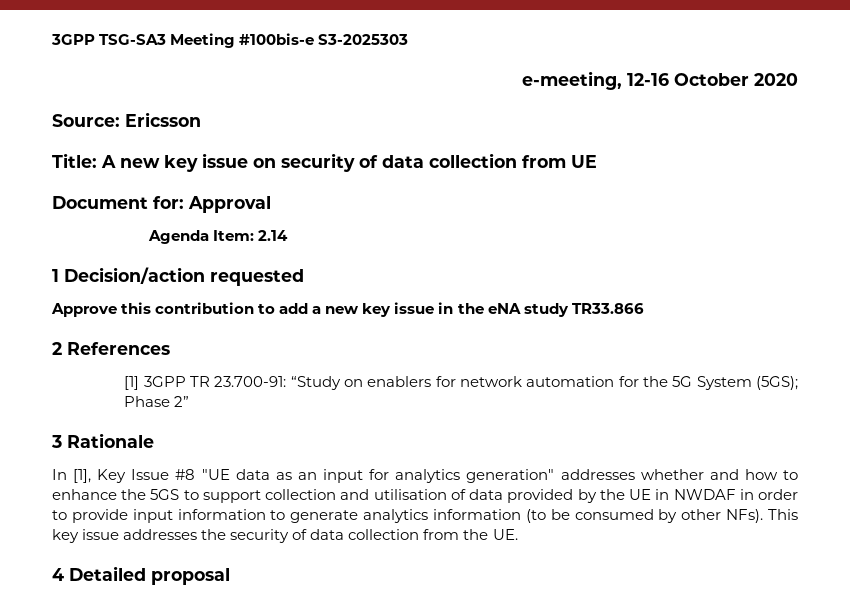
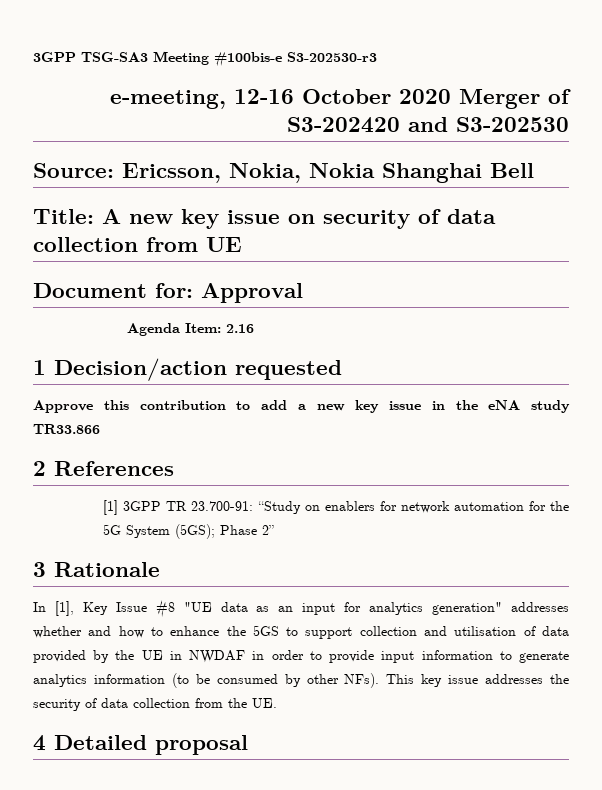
- 3GPP TSG-SA3 Meeting #100bis-e S3-2025303
+ 3GPP TSG-SA3 Meeting #100bis-e S3-202530-r3
- e-meeting, 12-16 October 2020
- Source: Ericsson
+ e-meeting, 12-16 October 2020 Merger of S3-202420 and S3-202530
+ Source: Ericsson, Nokia, Nokia Shanghai Bell
- Agenda Item: 2.14
+ Agenda Item: 2.16

